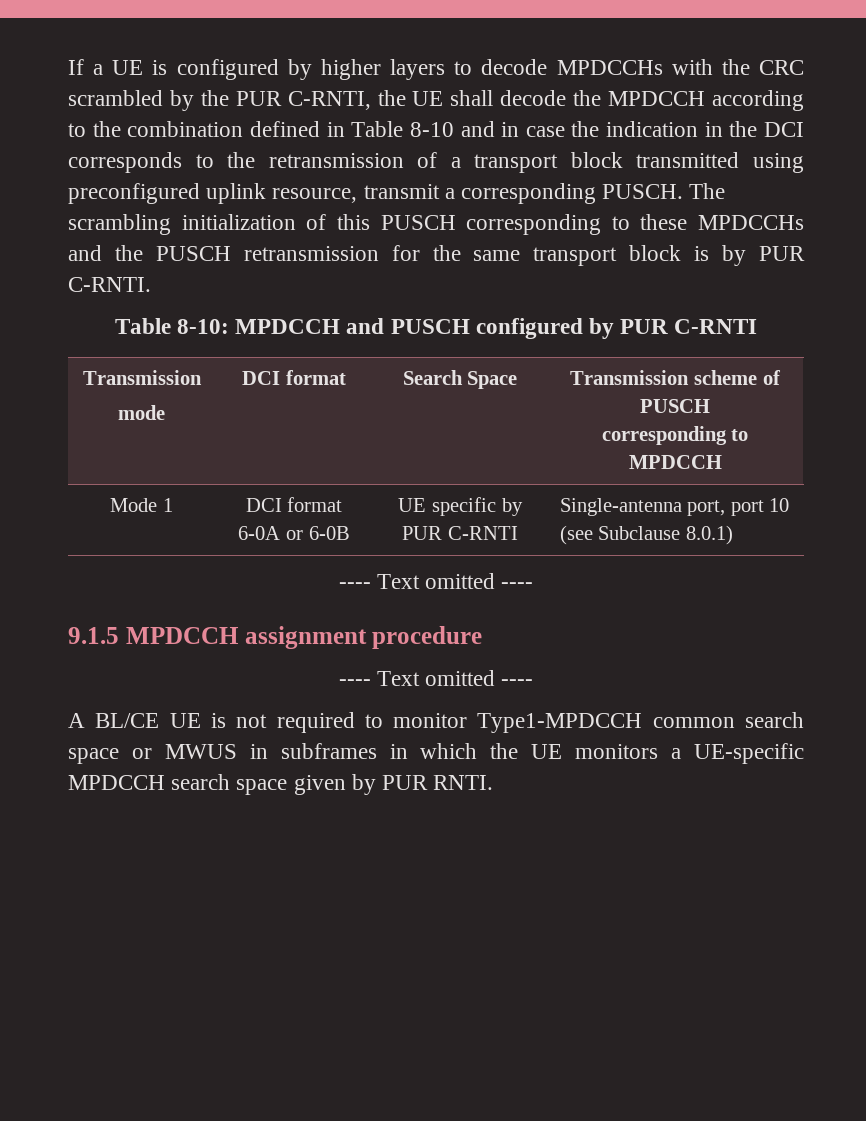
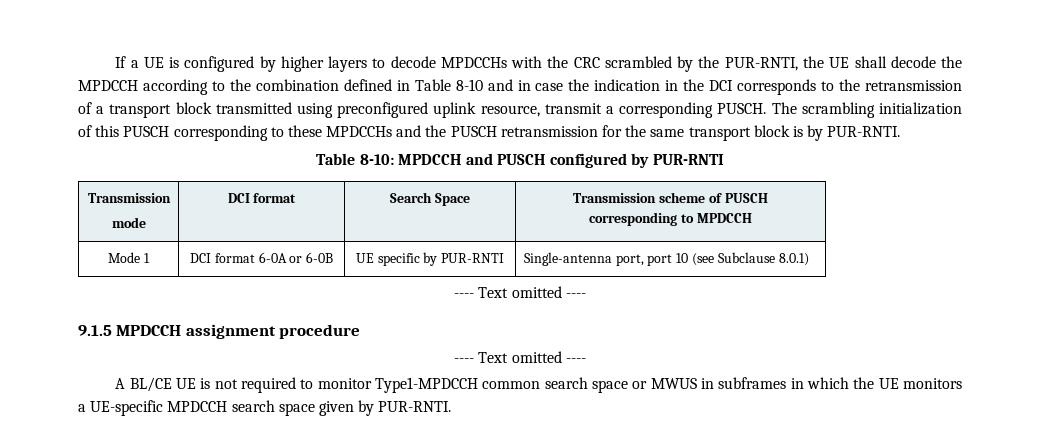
- If a UE is configured by higher layers to decode MPDCCHs with the CRC scrambled by the PUR C-RNTI, the UE shall decode the MPDCCH according to the combination defined in Table 8-10 and in case the indication in the DCI corresponds to the retransmission of a transport block transmitted using preconfigured uplink resource, transmit a corresponding PUSCH.
+ If a UE is configured by higher layers to decode MPDCCHs with the CRC scrambled by the PUR-RNTI, the UE shall decode the MPDCCH according to the combination defined in Table 8-10 and in case the indication in the DCI corresponds to the retransmission of a transport block transmitted using preconfigured uplink resource, transmit a corresponding PUSCH.
- The scrambling initialization of this PUSCH corresponding to these MPDCCHs and the PUSCH retransmission for the same transport block is by PUR C-RNTI.
+ The scrambling initialization of this PUSCH corresponding to these MPDCCHs and the PUSCH retransmission for the same transport block is by PUR-RNTI.
- Table 8-10: MPDCCH and PUSCH configured by PUR C-RNTI
+ Table 8-10: MPDCCH and PUSCH configured by PUR-RNTI
- Mode 1 | DCI format 6-0A or 6-0B | UE specific by PUR C-RNTI | Single-antenna port, port 10 (see Subclause 8.0.1)
+ Mode 1 | DCI format 6-0A or 6-0B | UE specific by PUR-RNTI | Single-antenna port, port 10 (see Subclause 8.0.1)
- A BL/CE UE is not required to monitor Type1-MPDCCH common search space or MWUS in subframes in which the UE monitors a UE-specific MPDCCH search space given by PUR RNTI.
+ A BL/CE UE is not required to monitor Type1-MPDCCH common search space or MWUS in subframes in which the UE monitors a UE-specific MPDCCH search space given by PUR-RNTI.

